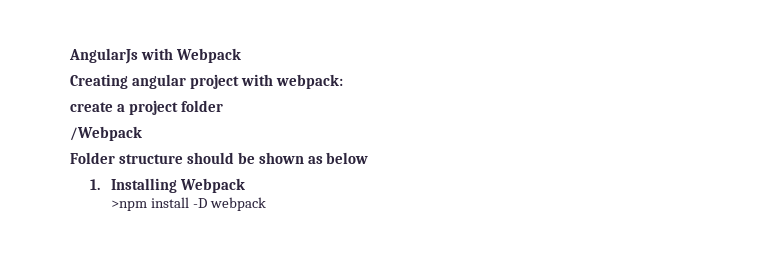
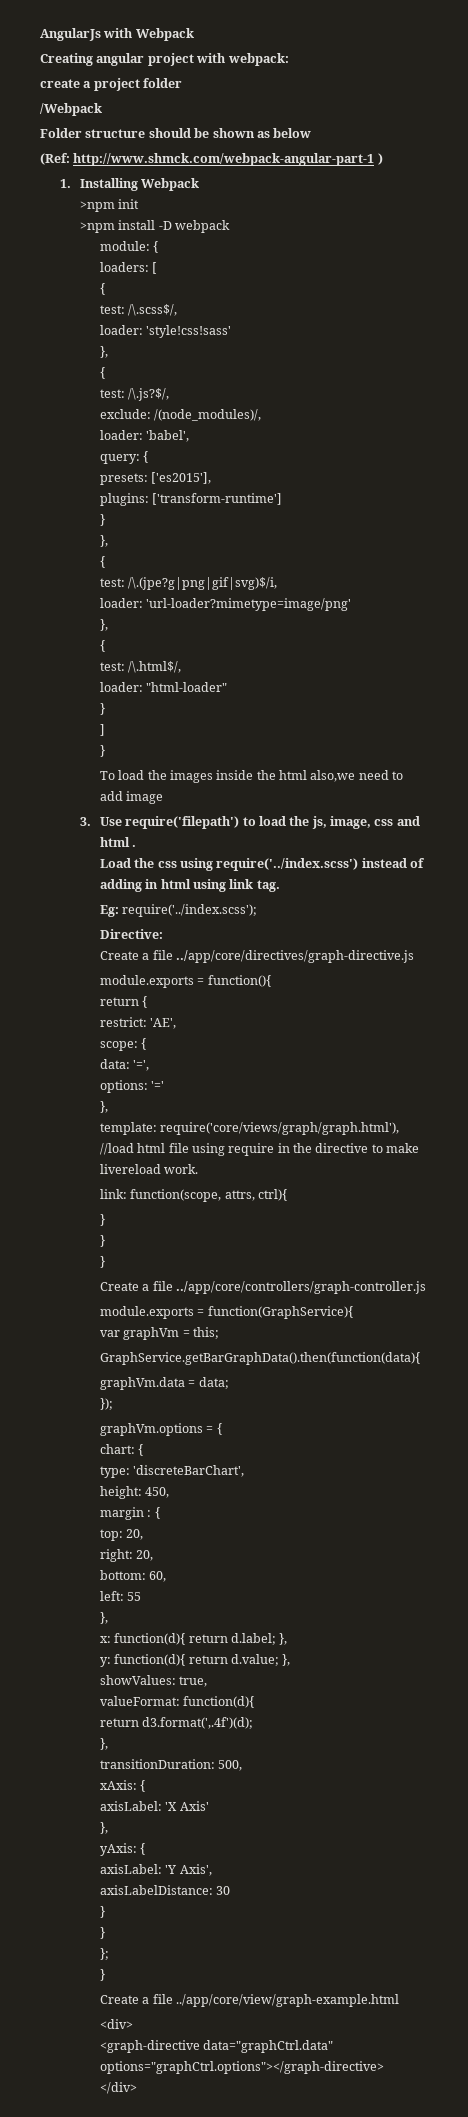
+ (Ref: http://www.shmck.com/webpack-angular-part-1 )
+ >npm init
+ module: {
+ loaders: [
+ {
+ test: /\.scss$/,
+ loader: 'style!css!sass'
+ },
+ {
+ test: /\.js?$/,
+ exclude: /(node_modules)/,
+ loader: 'babel',
+ query: {
+ presets: ['es2015'],
+ plugins: ['transform-runtime']
+ }
+ },
+ {
+ test: /\.(jpe?g|png|gif|svg)$/i,
+ loader: 'url-loader?mimetype=image/png'
+ },
+ {
+ test: /\.html$/,
+ loader: "html-loader"
+ }
+ ]
+ }
+ To load the images inside the html also,we need to add image
+ 3. Use require('filepath') to load the js, image, css and html .
+ Load the css using require('../index.scss') instead of adding in html using link tag.
+ Eg: require('../index.scss');
+ Directive:
+ Create a file ../app/core/directives/graph-directive.js
+ module.exports = function(){
+ return {
+ restrict: 'AE',
+ scope: {
+ data: '=',
+ options: '='
+ },
+ template: require('core/views/graph/graph.html'), //load html file using require in the directive to make livereload work.
+ link: function(scope, attrs, ctrl){
+ }
+ }
+ }
+ Create a file ../app/core/controllers/graph-controller.js
+ module.exports = function(GraphService){
+ var graphVm = this;
+ GraphService.getBarGraphData().then(function(data){
+ graphVm.data = data;
+ });
+ graphVm.options = {
+ chart: {
+ type: 'discreteBarChart',
+ height: 450,
+ margin : {
+ top: 20,
+ right: 20,
+ bottom: 60,
+ left: 55
+ },
+ x: function(d){ return d.label; },
+ y: function(d){ return d.value; },
+ showValues: true,
+ valueFormat: function(d){
+ return d3.format(',.4f')(d);
+ },
+ transitionDuration: 500,
+ xAxis: {
+ axisLabel: 'X Axis'
+ },
+ yAxis: {
+ axisLabel: 'Y Axis',
+ axisLabelDistance: 30
+ }
+ }
+ };
+ }
+ Create a file ../app/core/view/graph-example.html
+ <div>
+ <graph-directive data="graphCtrl.data" options="graphCtrl.options"></graph-directive>
+ </div>

